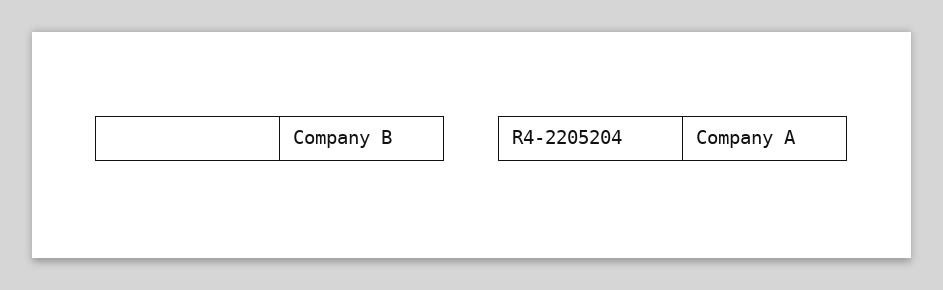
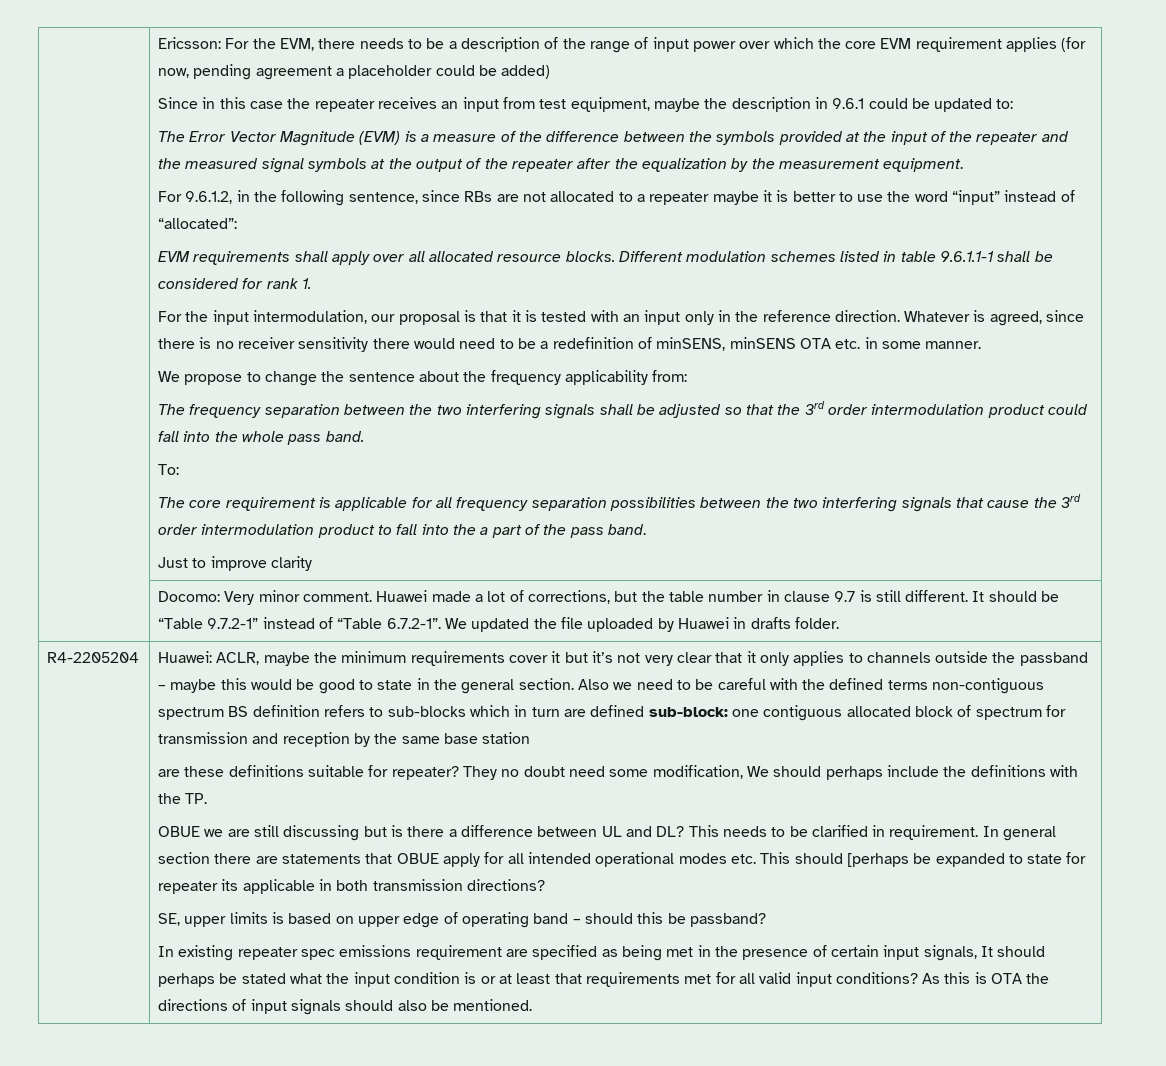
- Company B
- R4-2205204 | Company A
+ Ericsson: For the EVM, there needs to be a description of the range of input power over which the core EVM requirement applies (for now, pending agreement a placeholder could be added)
+ Since in this case the repeater receives an input from test equipment, maybe the description in 9.6.1 could be updated to:
+ The Error Vector Magnitude (EVM) is a measure of the difference between the symbols provided at the input of the repeater and the measured signal symbols at the output of the repeater after the equalization by the measurement equipment.
+ For 9.6.1.2, in the following sentence, since RBs are not allocated to a repeater maybe it is better to use the word “input” instead of “allocated”:
+ EVM requirements shall apply over all allocated resource blocks. Different modulation schemes listed in table 9.6.1.1-1 shall be considered for rank 1.
+ For the input intermodulation, our proposal is that it is tested with an input only in the reference direction. Whatever is agreed, since there is no receiver sensitivity there would need to be a redefinition of minSENS, minSENS OTA etc. in some manner.
+ We propose to change the sentence about the frequency applicability from:
+ The frequency separation between the two interfering signals shall be adjusted so that the 3rd order intermodulation product could fall into the whole pass band.
+ To:
+ The core requirement is applicable for all frequency separation possibilities between the two interfering signals that cause the 3rd order intermodulation product to fall into the a part of the pass band.
+ Just to improve clarity
+ | Docomo: Very minor comment. Huawei made a lot of corrections, but the table number in clause 9.7 is still different. It should be “Table 9.7.2-1” instead of “Table 6.7.2-1”. We updated the file uploaded by Huawei in drafts folder.
+ R4-2205204 | Huawei: ACLR, maybe the minimum requirements cover it but it’s not very clear that it only applies to channels outside the passband – maybe this would be good to state in the general section. Also we need to be careful with the defined terms non-contiguous spectrum BS definition refers to sub-blocks which in turn are defined sub-block: one contiguous allocated block of spectrum for transmission and reception by the same base station
+ are these definitions suitable for repeater? They no doubt need some modification, We should perhaps include the definitions with the TP.
+ OBUE we are still discussing but is there a difference between UL and DL? This needs to be clarified in requirement. In general section there are statements that OBUE apply for all intended operational modes etc. This should [perhaps be expanded to state for repeater its applicable in both transmission directions?
+ SE, upper limits is based on upper edge of operating band – should this be passband?
+ In existing repeater spec emissions requirement are specified as being met in the presence of certain input signals, It should perhaps be stated what the input condition is or at least that requirements met for all valid input conditions? As this is OTA the directions of input signals should also be mentioned.

